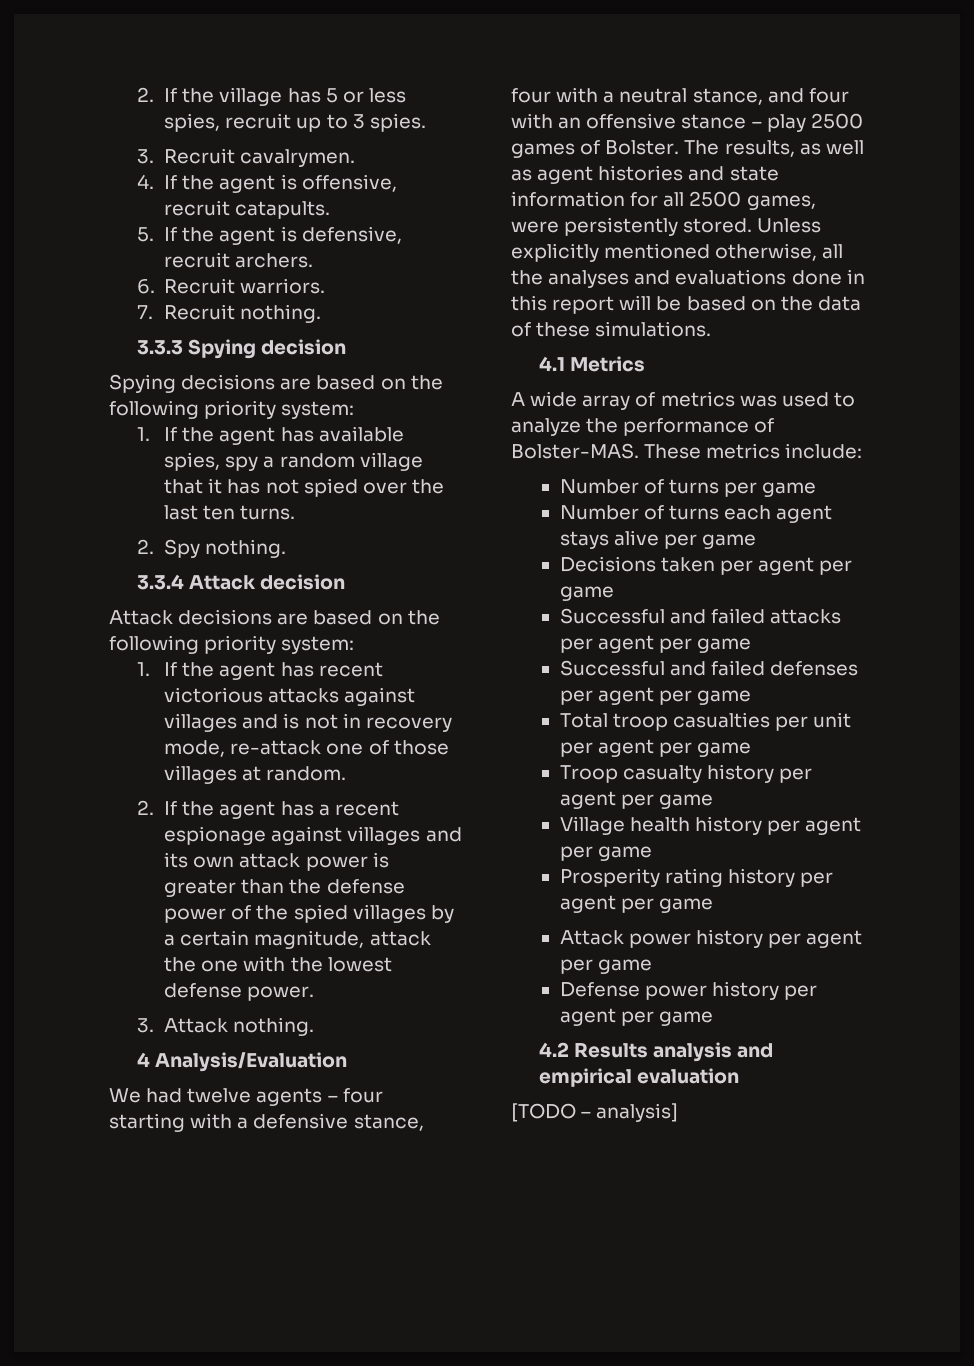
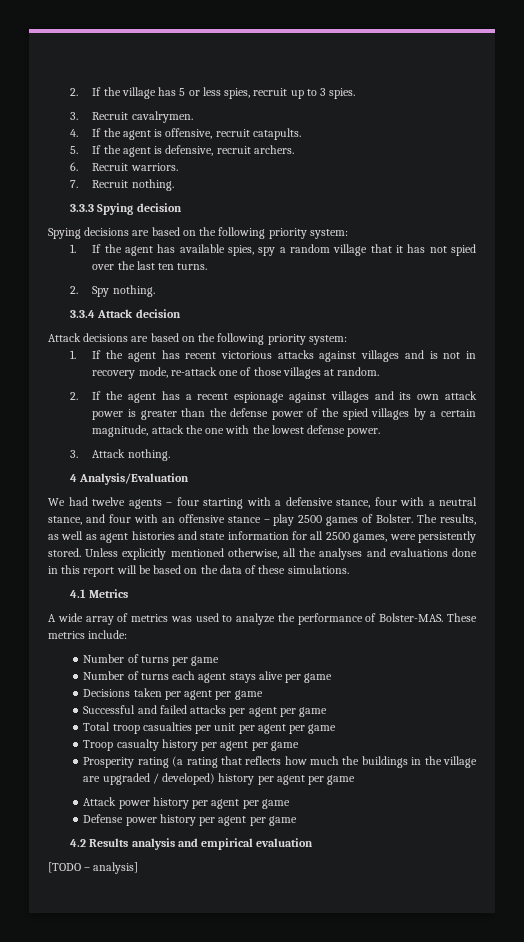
- Successful and failed defenses per agent per game
- Village health history per agent per game
- Prosperity rating history per agent per game
+ Prosperity rating (a rating that reflects how much the buildings in the village are upgraded / developed) history per agent per game

